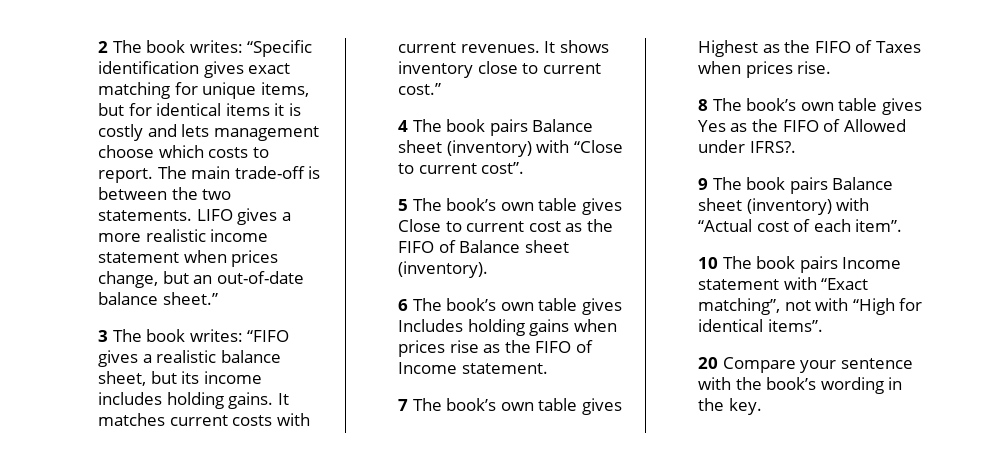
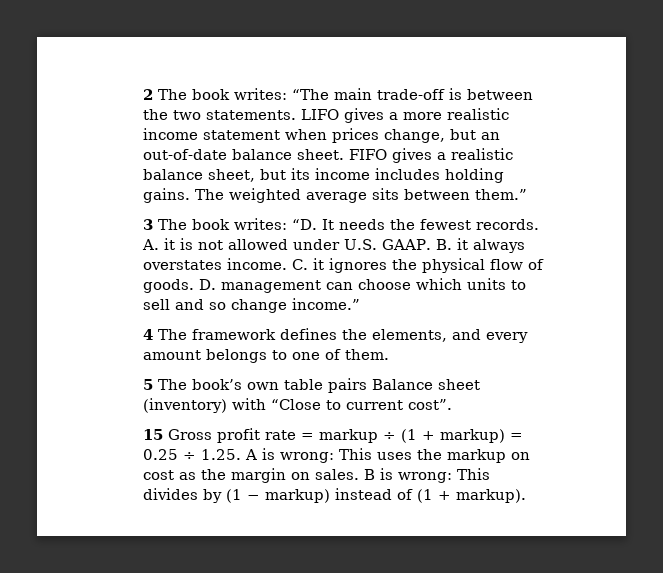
- 2 The book writes: “Specific identification gives exact matching for unique items, but for identical items it is costly and lets management choose which costs to report. The main trade-off is between the two statements.
+ 2 The book writes: “The main trade-off is between the two statements.
- LIFO gives a more realistic income statement when prices change, but an out-of-date balance sheet.”
- 3 The book writes: “FIFO gives a realistic balance sheet, but its income includes holding gains.
+ LIFO gives a more realistic income statement when prices change, but an out-of-date balance sheet. FIFO gives a realistic balance sheet, but its income includes holding gains.
- It matches current costs with current revenues. It shows inventory close to current cost.”
- 4 The book pairs Balance sheet (inventory) with “Close to current cost”.
+ The weighted average sits between them.”
+ 3 The book writes: “D. It needs the fewest records. A. it is not allowed under U.S. GAAP. B. it always overstates income. C. it ignores the physical flow of goods. D. management can choose which units to sell and so change income.”
+ 4 The framework defines the elements, and every amount belongs to one of them.
+ 5 The book’s own table pairs Balance sheet (inventory) with “Close to current cost”.
- 5 The book’s own table gives Close to current cost as the FIFO of Balance sheet (inventory).
- 6 The book’s own table gives Includes holding gains when prices rise as the FIFO of Income statement.
- 7 The book’s own table gives Highest as the FIFO of Taxes when prices rise.
- 8 The book’s own table gives Yes as the FIFO of Allowed under IFRS?.
- 9 The book pairs Balance sheet (inventory) with “Actual cost of each item”.
- 10 The book pairs Income statement with “Exact matching”, not with “High for identical items”.
- 20 Compare your sentence with the book’s wording in the key.
+ 15 Gross profit rate = markup ÷ (1 + markup) = 0.25 ÷ 1.25. A is wrong: This uses the markup on cost as the margin on sales. B is wrong: This divides by (1 − markup) instead of (1 + markup).

